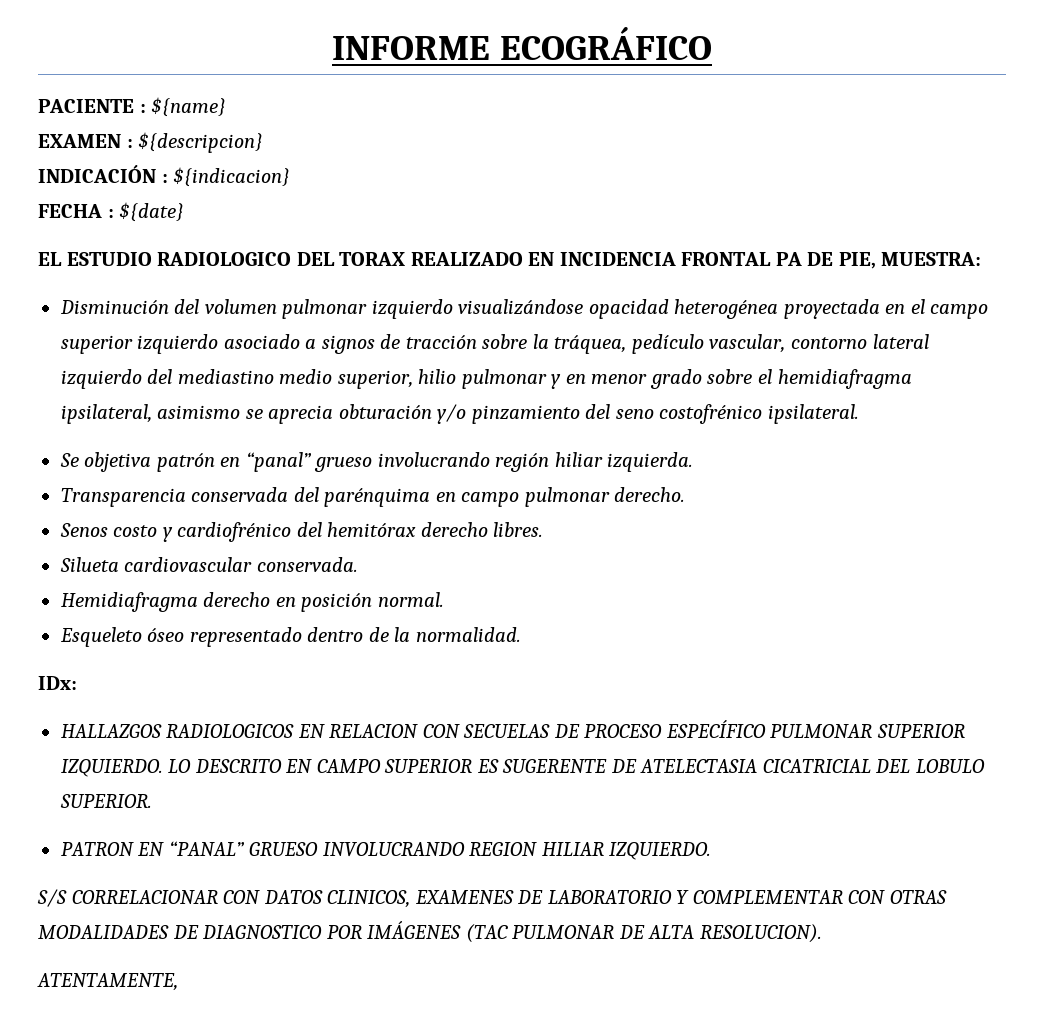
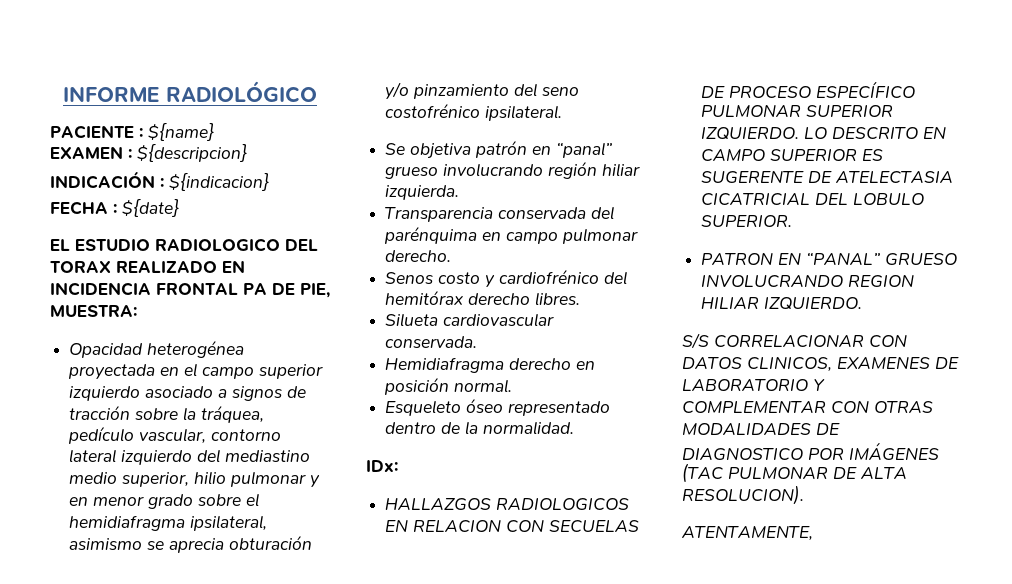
- INFORME ECOGRÁFICO
+ INFORME RADIOLÓGICO
- Disminución del volumen pulmonar izquierdo visualizándose opacidad heterogénea proyectada en el campo superior izquierdo asociado a signos de tracción sobre la tráquea, pedículo vascular, contorno lateral izquierdo del mediastino medio superior, hilio pulmonar y en menor grado sobre el hemidiafragma ipsilateral, asimismo se aprecia obturación y/o pinzamiento del seno costofrénico ipsilateral.
+ Opacidad heterogénea proyectada en el campo superior izquierdo asociado a signos de tracción sobre la tráquea, pedículo vascular, contorno lateral izquierdo del mediastino medio superior, hilio pulmonar y en menor grado sobre el hemidiafragma ipsilateral, asimismo se aprecia obturación y/o pinzamiento del seno costofrénico ipsilateral.

